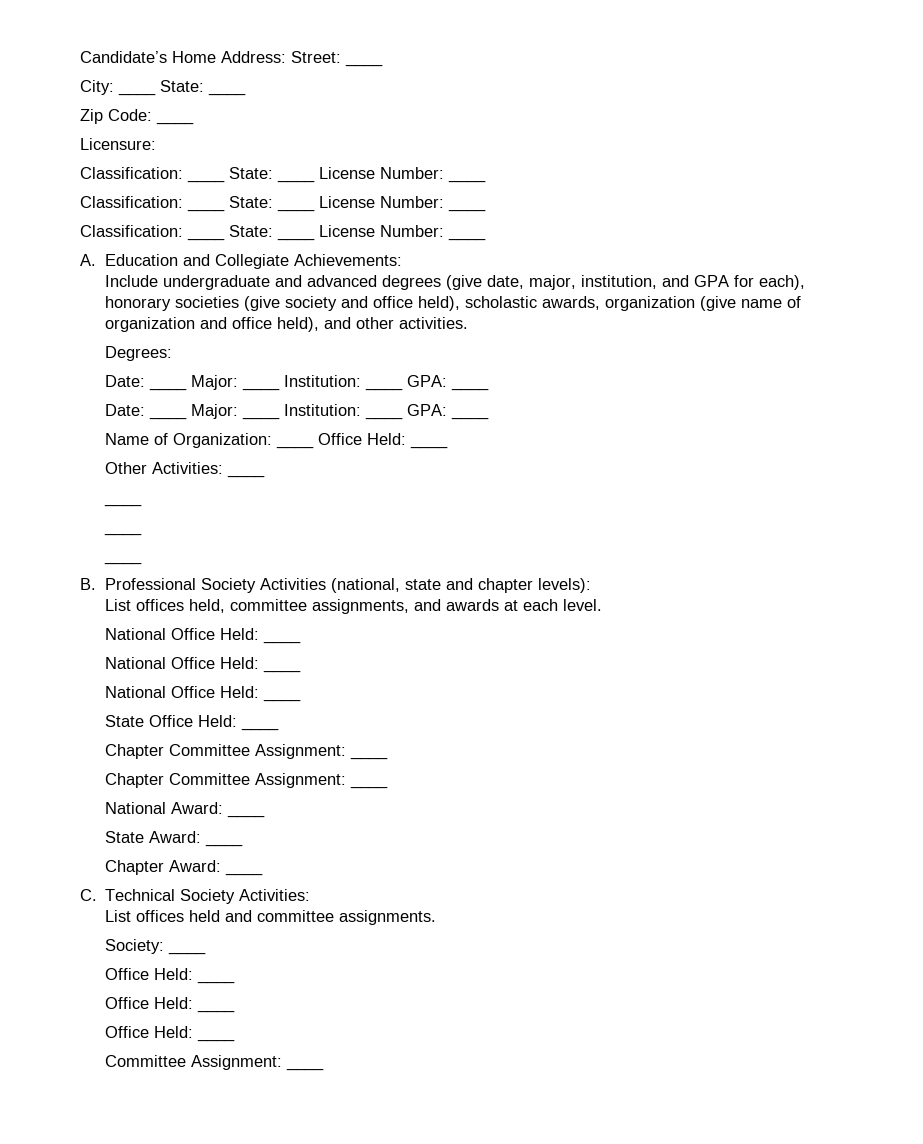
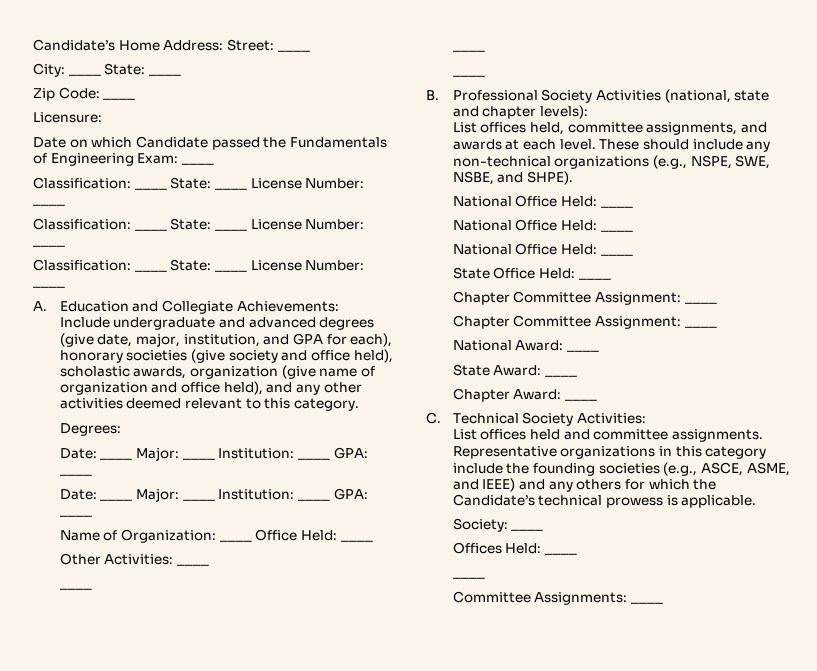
+ Date on which Candidate passed the Fundamentals of Engineering Exam: ____
- Include undergraduate and advanced degrees (give date, major, institution, and GPA for each), honorary societies (give society and office held), scholastic awards, organization (give name of organization and office held), and other activities.
+ Include undergraduate and advanced degrees (give date, major, institution, and GPA for each), honorary societies (give society and office held), scholastic awards, organization (give name of organization and office held), and any other activities deemed relevant to this category.
+ These should include any non-technical organizations (e.g., NSPE, SWE, NSBE, and SHPE).
+ Representative organizations in this category include the founding societies (e.g., ASCE, ASME, and IEEE) and any others for which the Candidate’s technical prowess is applicable.
  Society: ____
- Office Held: ____
- Office Held: ____
- Office Held: ____
- Committee Assignment: ____
+ Offices Held: ____
+ ____
+ Committee Assignments: ____

